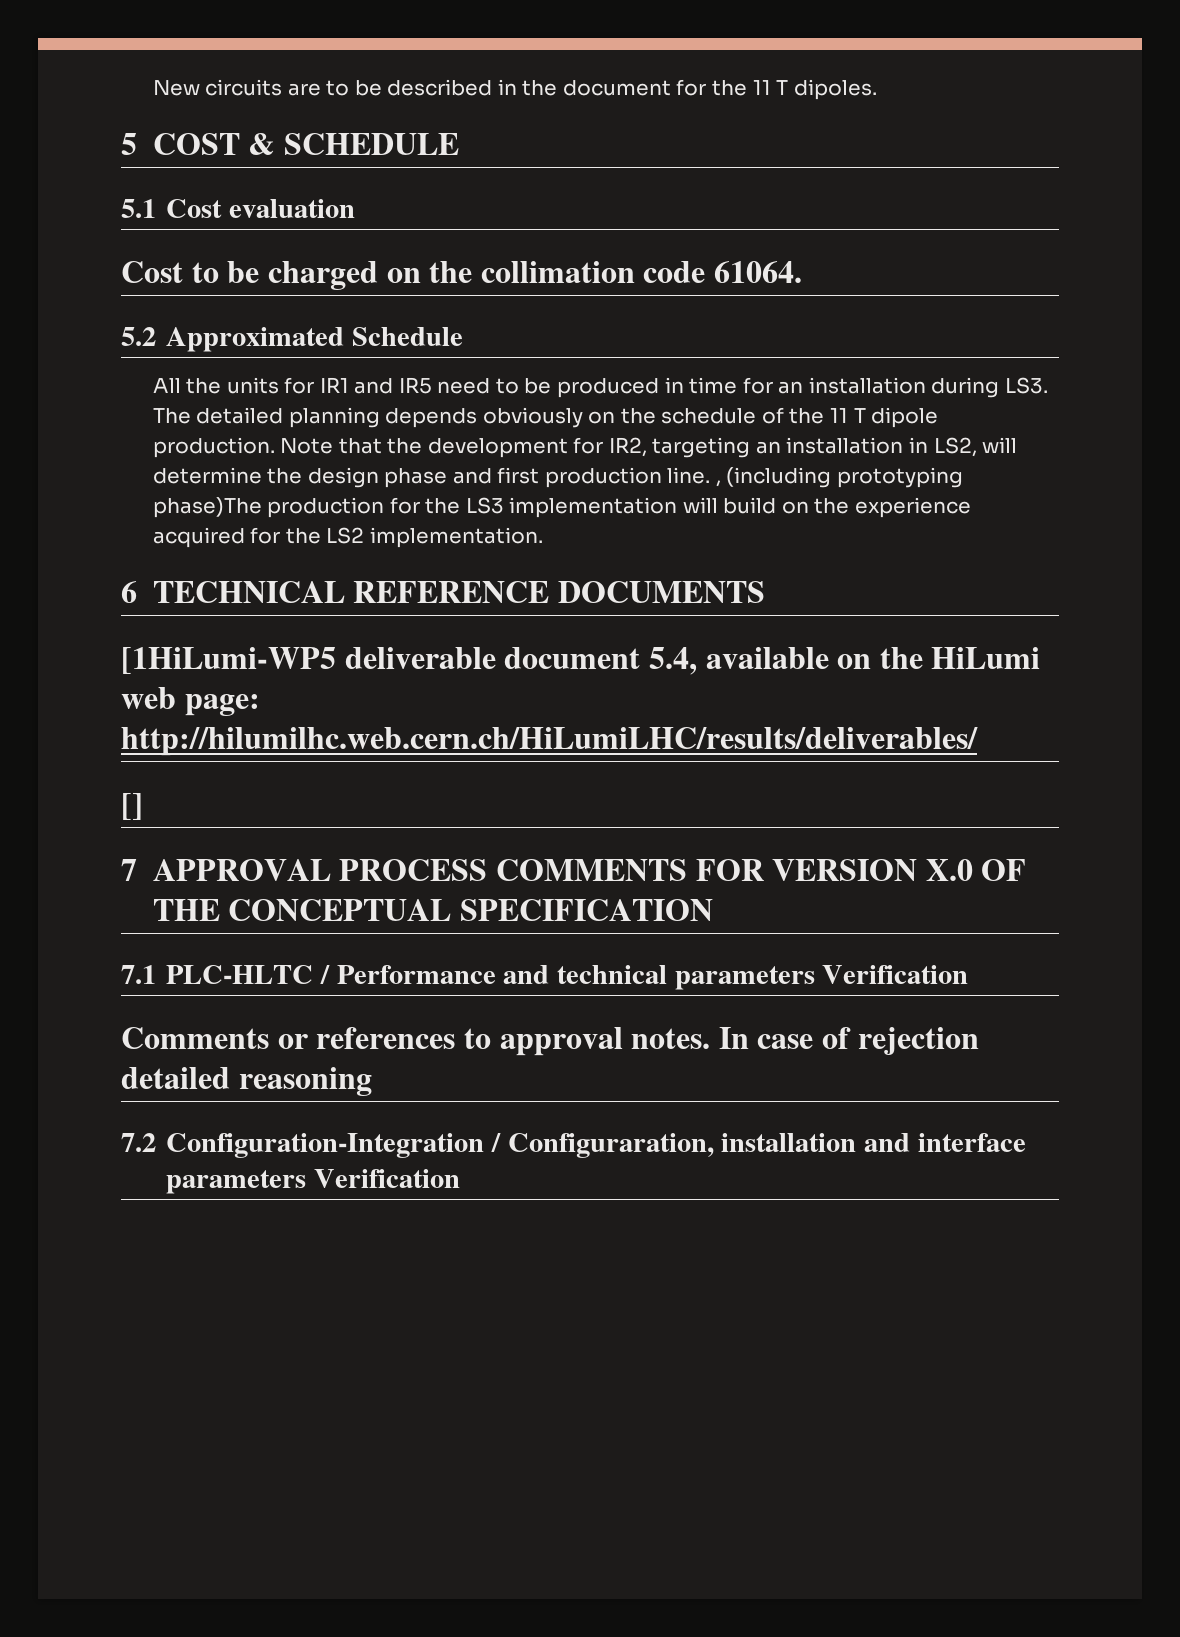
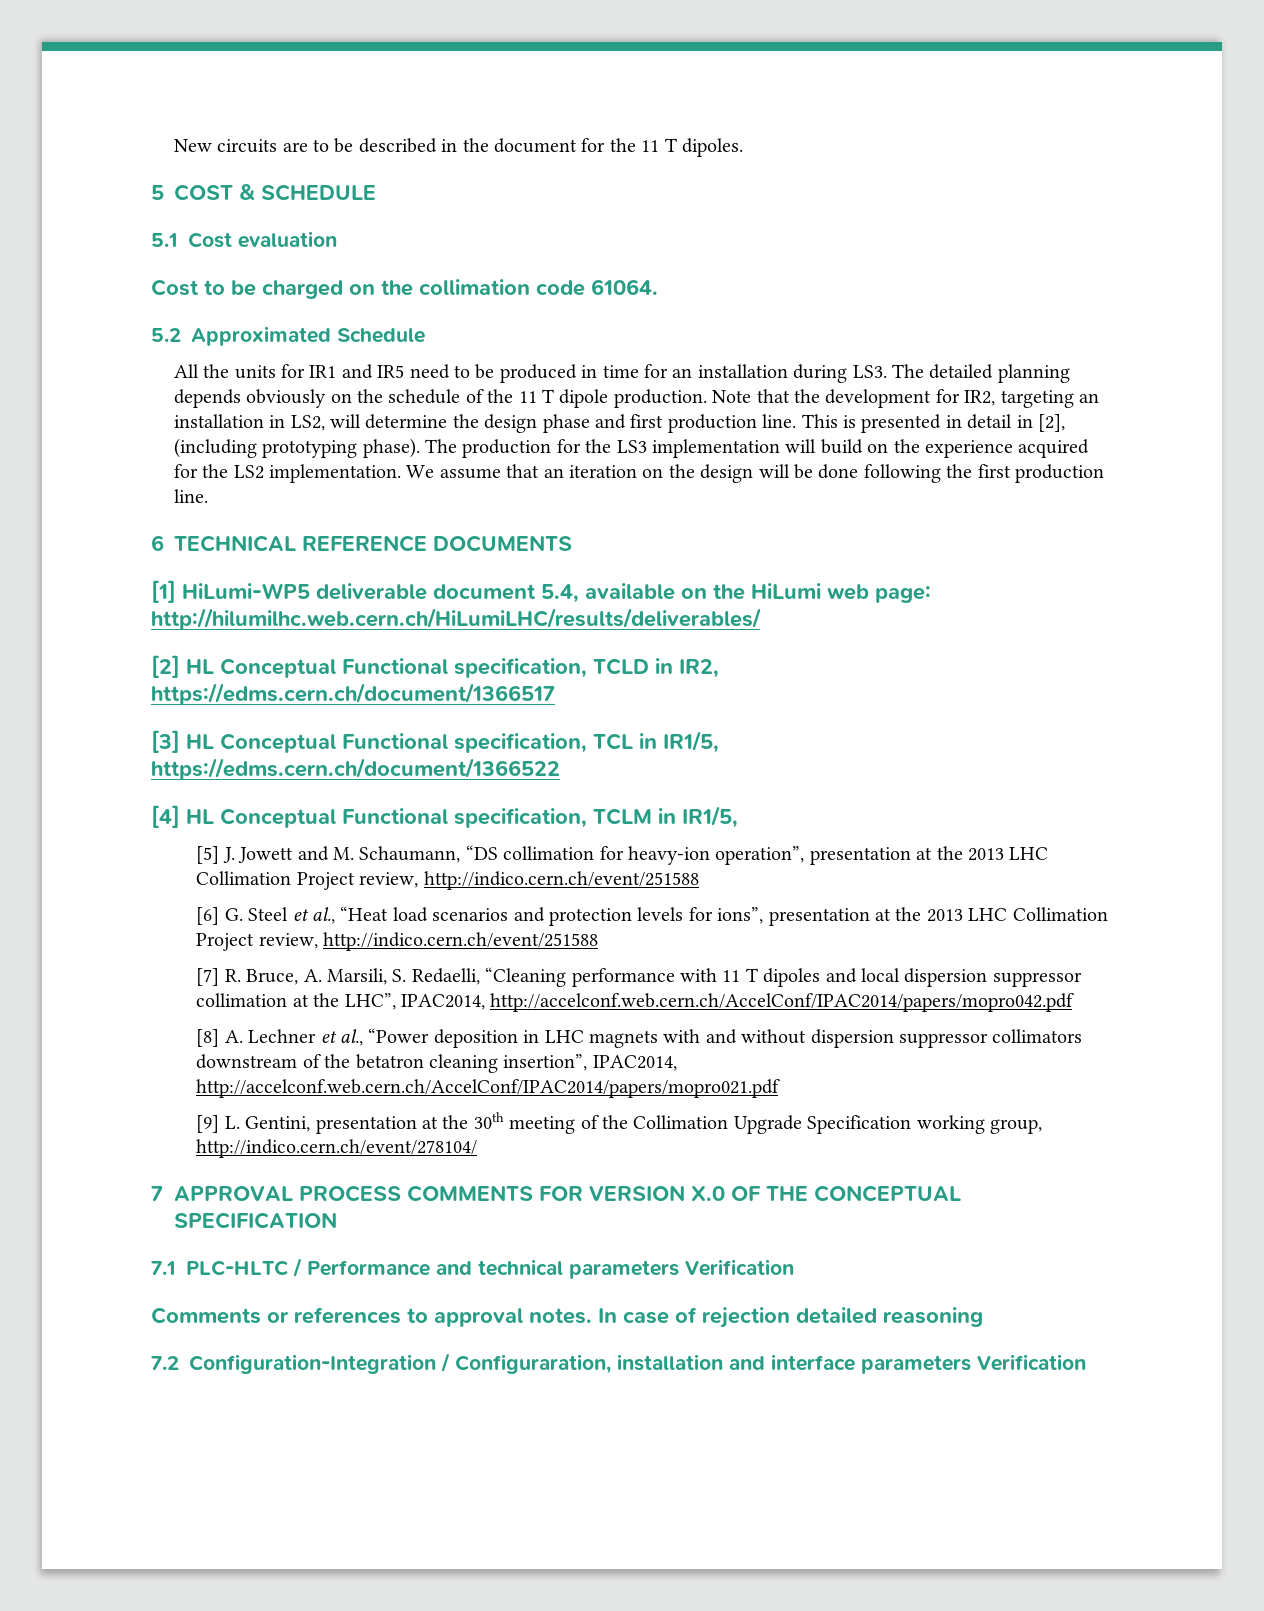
- Note that the development for IR2, targeting an installation in LS2, will determine the design phase and first production line. , (including prototyping phase)The production for the LS3 implementation will build on the experience acquired for the LS2 implementation.
+ Note that the development for IR2, targeting an installation in LS2, will determine the design phase and first production line. This is presented in detail in [2], (including prototyping phase). The production for the LS3 implementation will build on the experience acquired for the LS2 implementation. We assume that an iteration on the design will be done following the first production line.
- [1HiLumi-WP5 deliverable document 5.4, available on the HiLumi web page: http://hilumilhc.web.cern.ch/HiLumiLHC/results/deliverables/
+ [1] HiLumi-WP5 deliverable document 5.4, available on the HiLumi web page: http://hilumilhc.web.cern.ch/HiLumiLHC/results/deliverables/
- []
+ [2] HL Conceptual Functional specification, TCLD in IR2, https://edms.cern.ch/document/1366517
+ [3] HL Conceptual Functional specification, TCL in IR1/5, https://edms.cern.ch/document/1366522
+ [4] HL Conceptual Functional specification, TCLM in IR1/5,
+ [5] J. Jowett and M. Schaumann, “DS collimation for heavy-ion operation”, presentation at the 2013 LHC Collimation Project review, http://indico.cern.ch/event/251588
+ [6] G. Steel et al., “Heat load scenarios and protection levels for ions”, presentation at the 2013 LHC Collimation Project review, http://indico.cern.ch/event/251588
+ [7] R. Bruce, A. Marsili, S. Redaelli, “Cleaning performance with 11 T dipoles and local dispersion suppressor collimation at the LHC”, IPAC2014, http://accelconf.web.cern.ch/AccelConf/IPAC2014/papers/mopro042.pdf
+ [8] A. Lechner et al., “Power deposition in LHC magnets with and without dispersion suppressor collimators downstream of the betatron cleaning insertion”, IPAC2014, http://accelconf.web.cern.ch/AccelConf/IPAC2014/papers/mopro021.pdf
+ [9] L. Gentini, presentation at the 30th meeting of the Collimation Upgrade Specification working group, http://indico.cern.ch/event/278104/

